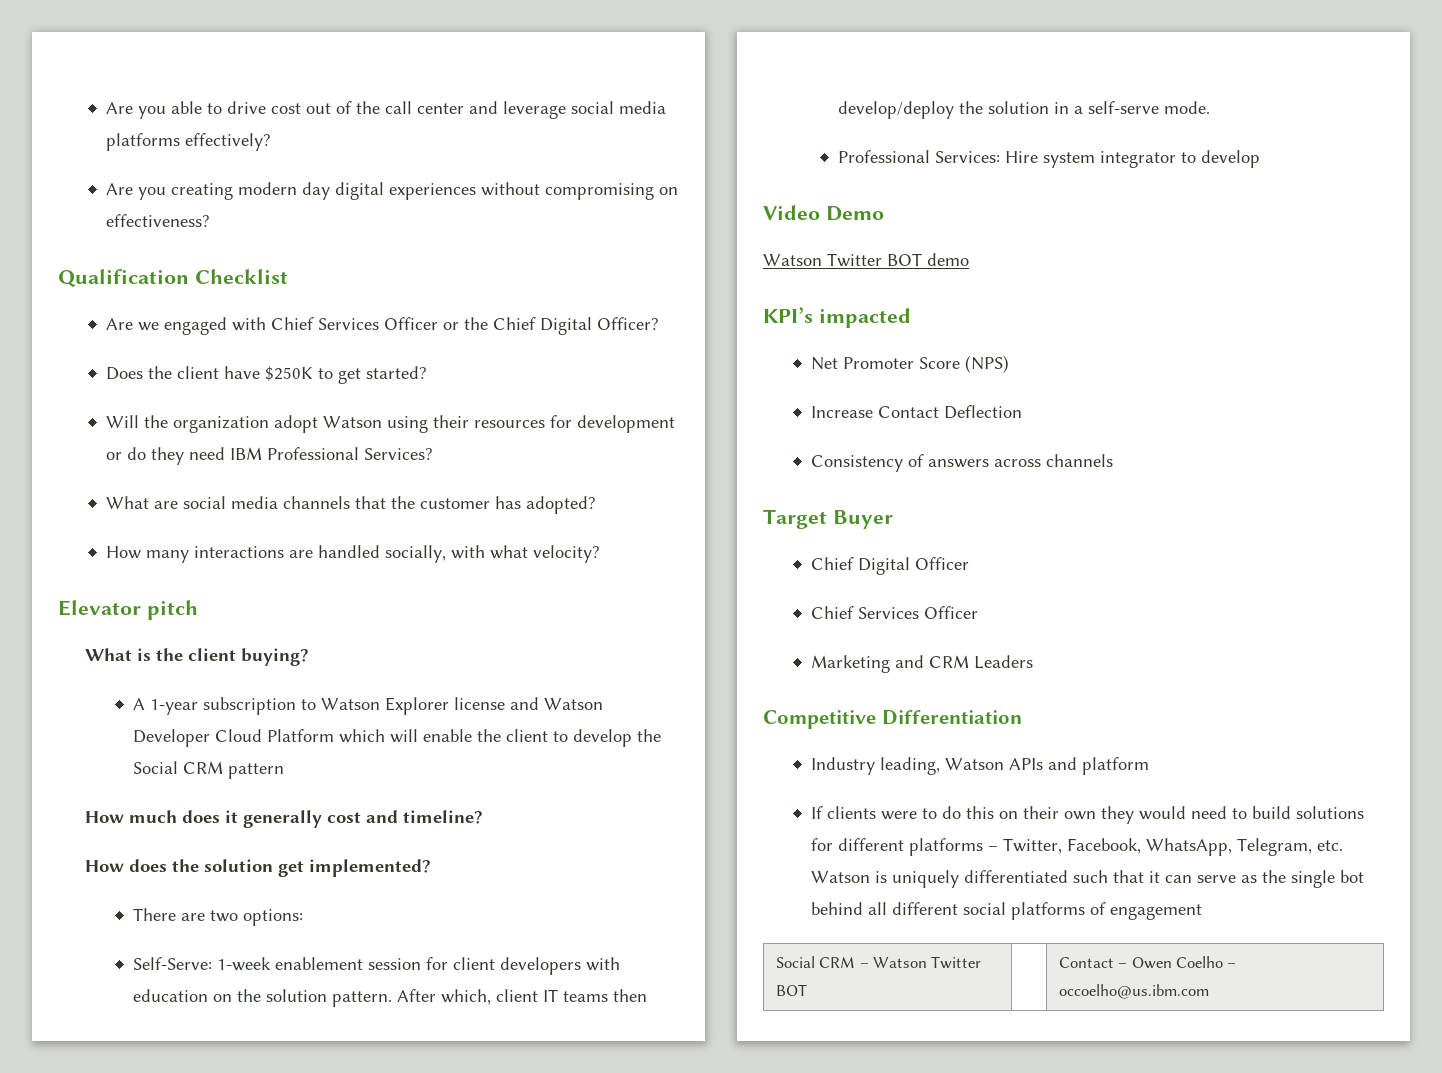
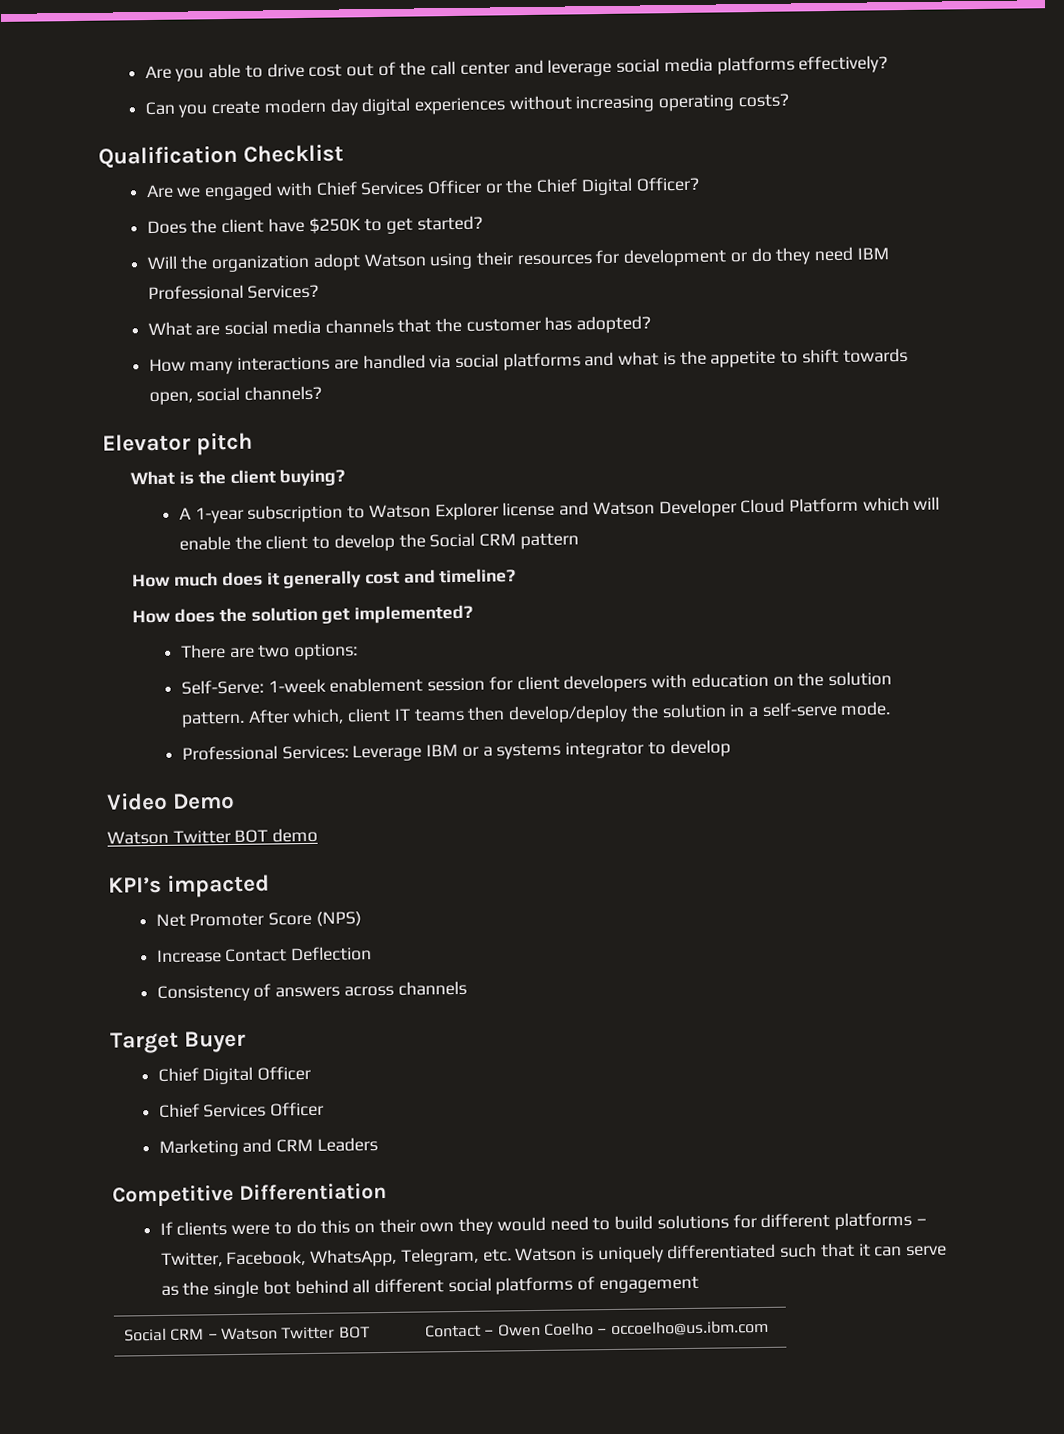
- Are you creating modern day digital experiences without compromising on effectiveness?
+ Can you create modern day digital experiences without increasing operating costs?
- How many interactions are handled socially, with what velocity?
+ How many interactions are handled via social platforms and what is the appetite to shift towards open, social channels?
- Professional Services: Hire system integrator to develop
+ Professional Services: Leverage IBM or a systems integrator to develop
- Industry leading, Watson APIs and platform

